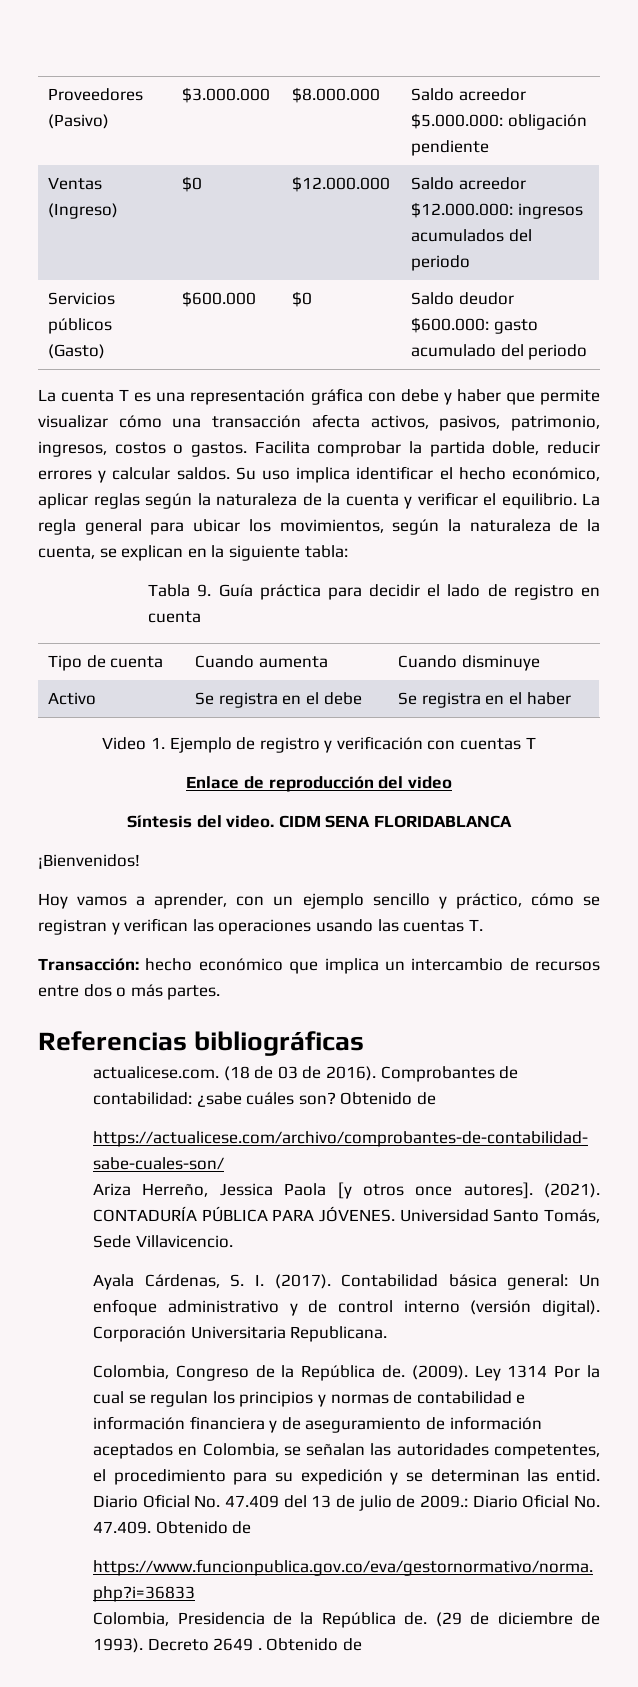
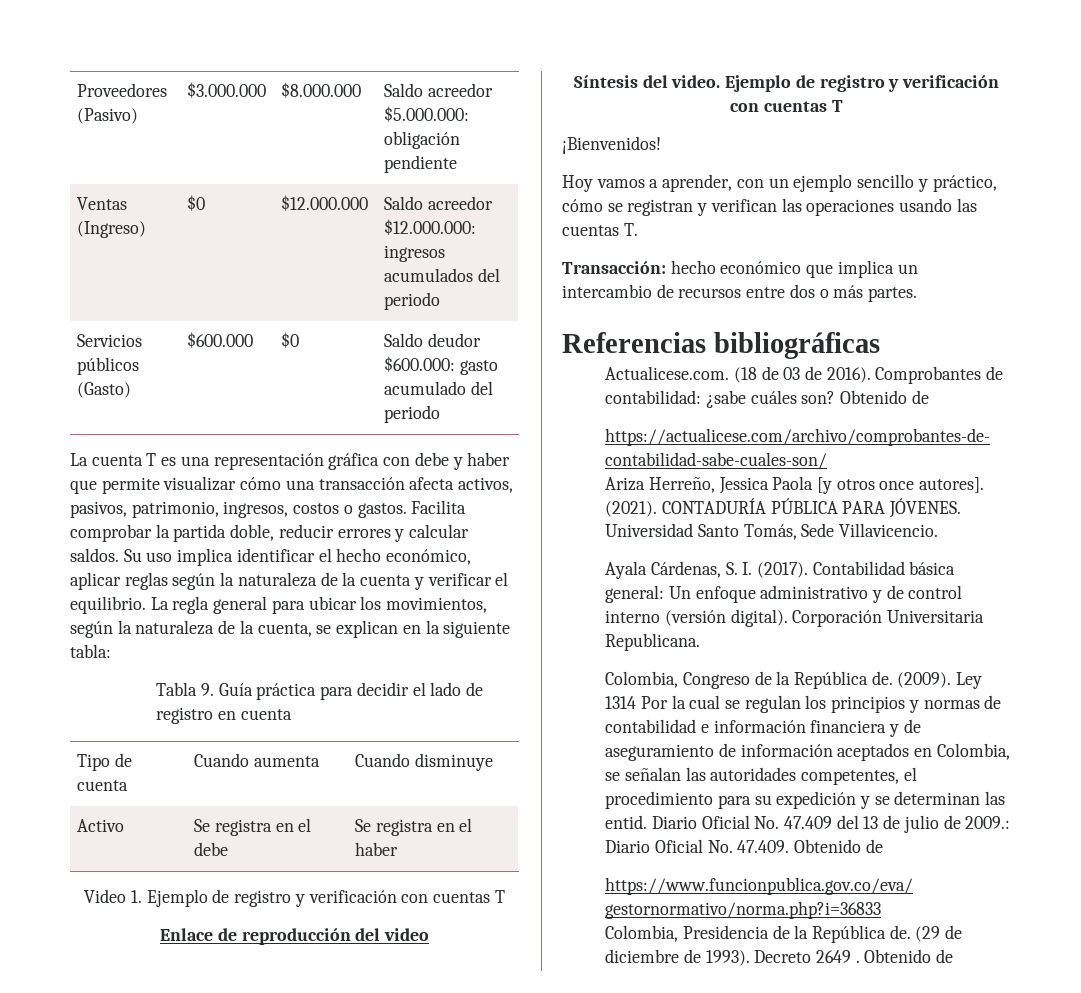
- Síntesis del video. CIDM SENA FLORIDABLANCA
+ Síntesis del video. Ejemplo de registro y verificación con cuentas T
- actualicese.com. (18 de 03 de 2016).
+ Actualicese.com. (18 de 03 de 2016).

